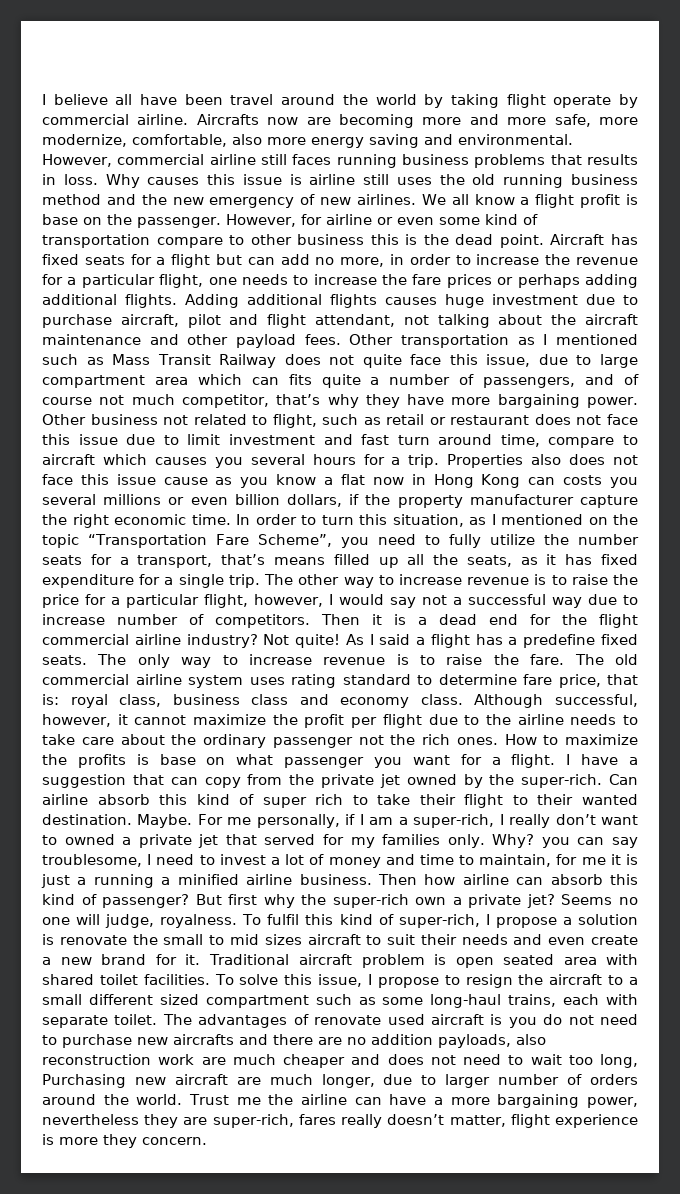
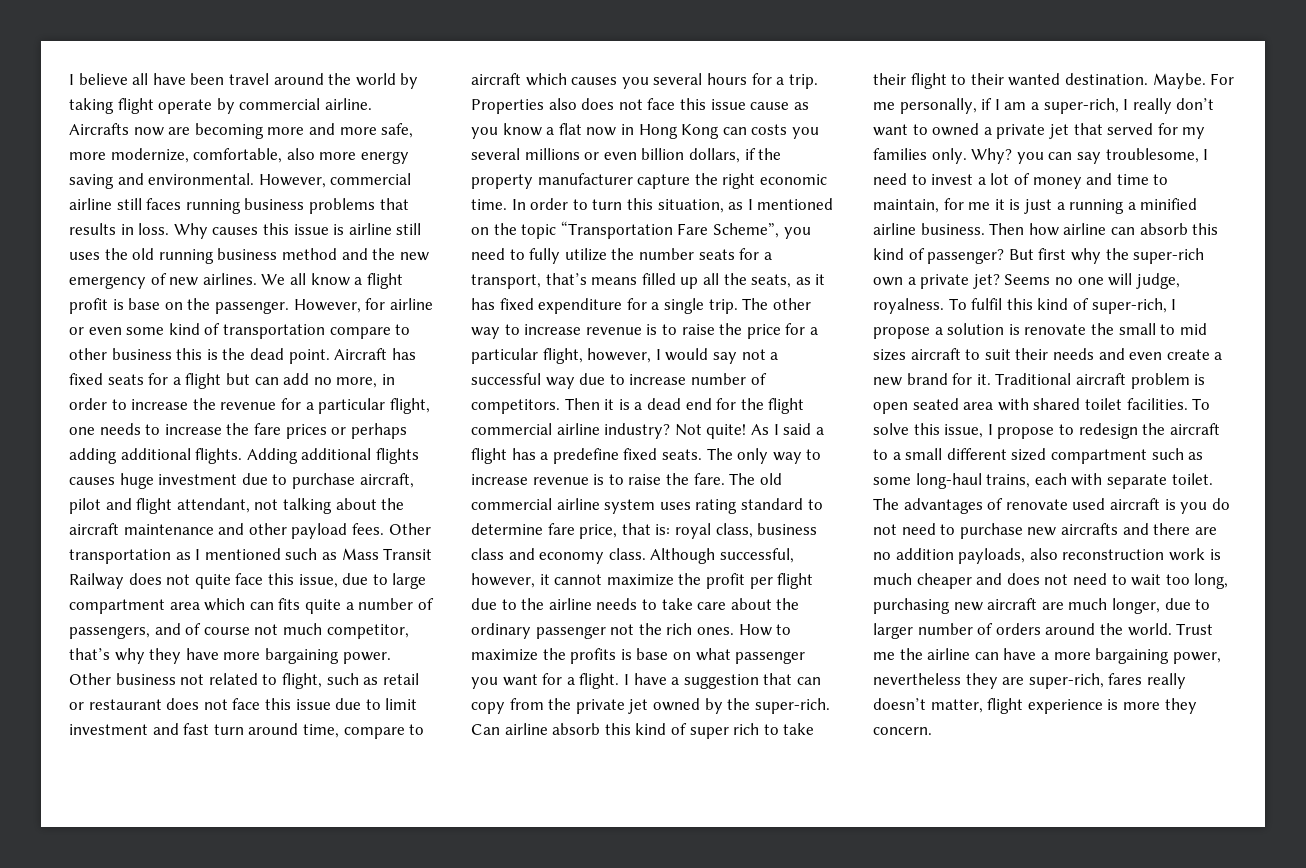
- To solve this issue, I propose to resign the aircraft to a small different sized compartment such as some long-haul trains, each with separate toilet.
+ To solve this issue, I propose to redesign the aircraft to a small different sized compartment such as some long-haul trains, each with separate toilet.
- The advantages of renovate used aircraft is you do not need to purchase new aircrafts and there are no addition payloads, also reconstruction work are much cheaper and does not need to wait too long, Purchasing new aircraft are much longer, due to larger number of orders around the world.
+ The advantages of renovate used aircraft is you do not need to purchase new aircrafts and there are no addition payloads, also reconstruction work is much cheaper and does not need to wait too long, purchasing new aircraft are much longer, due to larger number of orders around the world.

